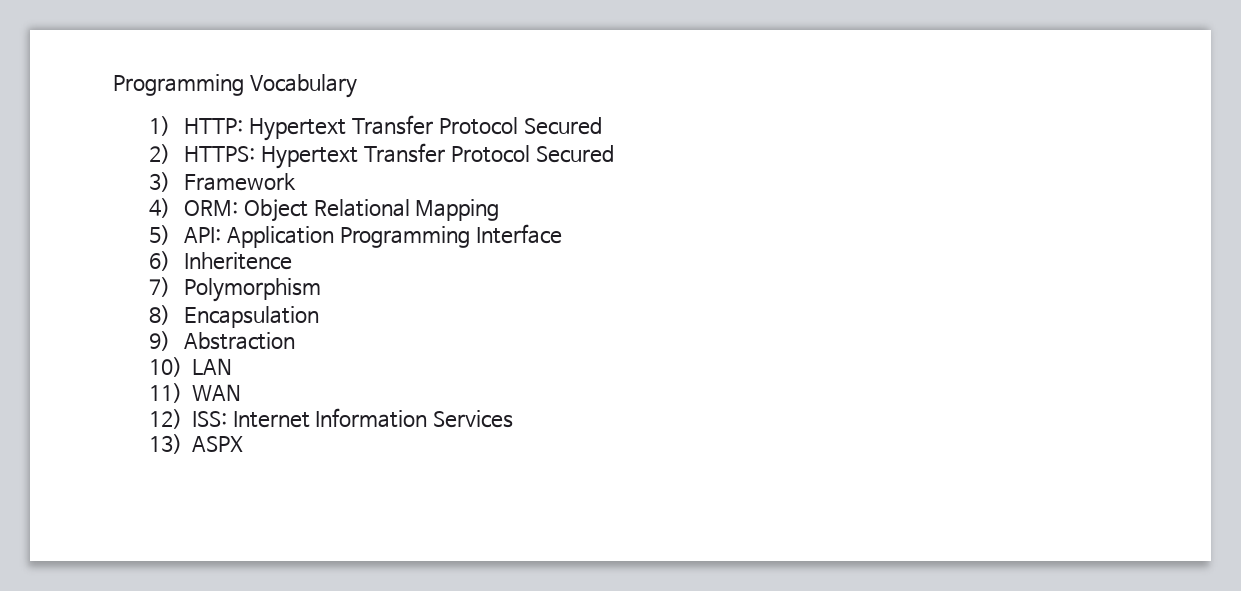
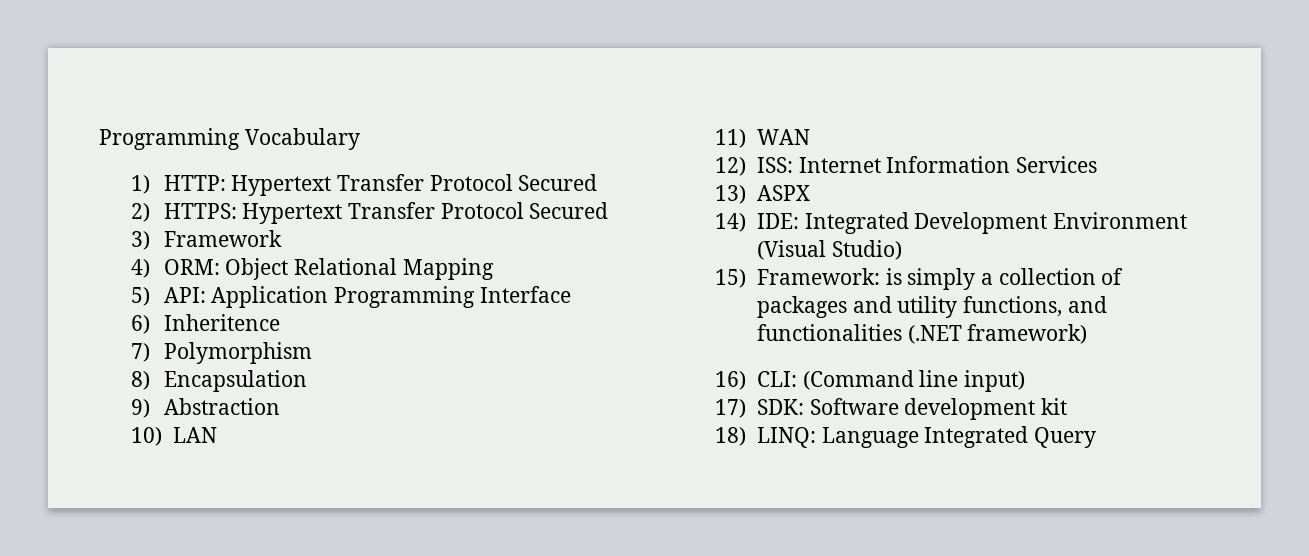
+ 14) IDE: Integrated Development Environment (Visual Studio)
+ 15) Framework: is simply a collection of packages and utility functions, and functionalities (.NET framework)
+ 16) CLI: (Command line input)
+ 17) SDK: Software development kit
+ 18) LINQ: Language Integrated Query

